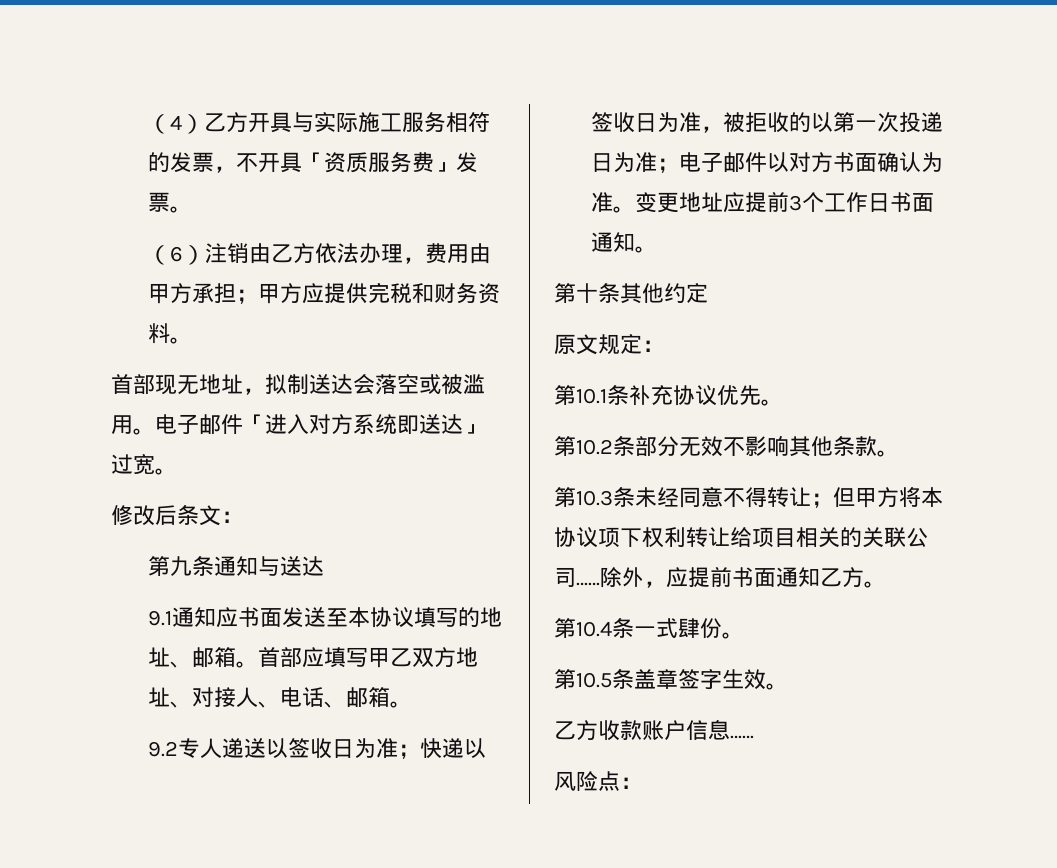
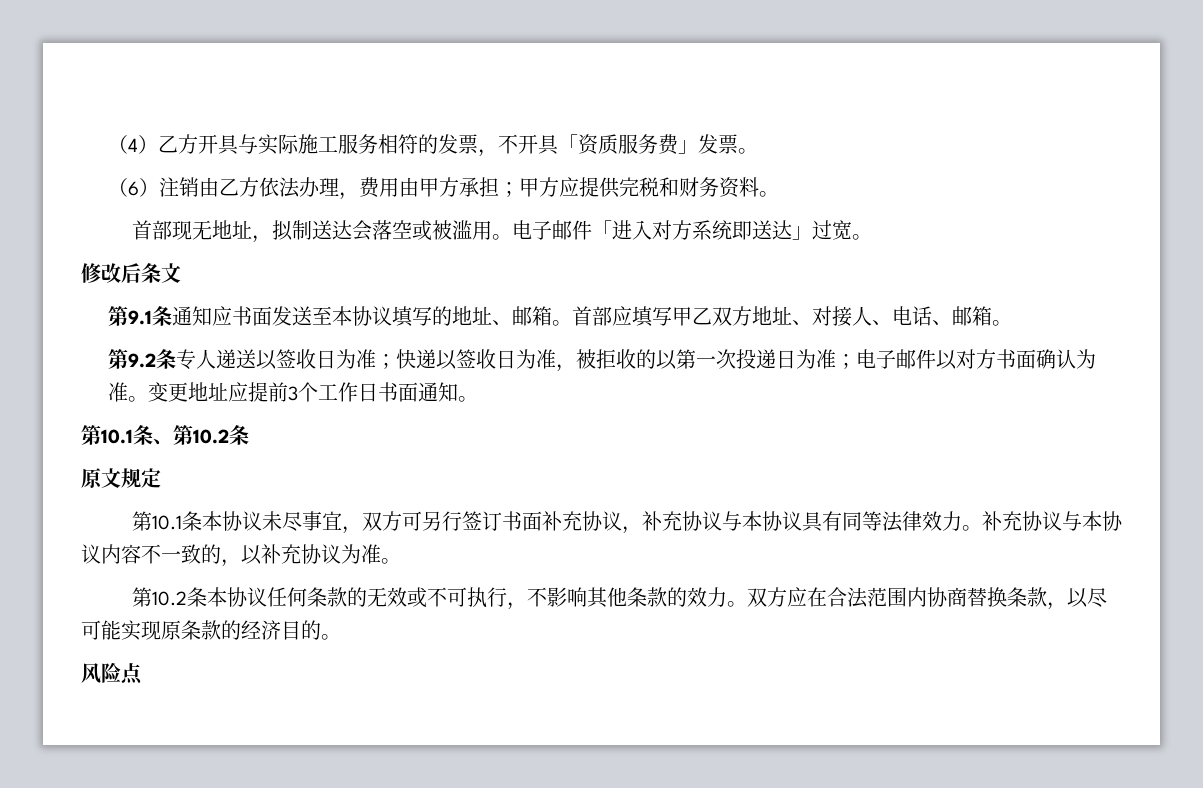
- 修改后条文：
- 第九条通知与送达
- 9.1通知应书面发送至本协议填写的地址、邮箱。
+ 修改后条文
+ 第9.1条通知应书面发送至本协议填写的地址、邮箱。
- 9.2专人递送以签收日为准；快递以签收日为准，被拒收的以第一次投递日为准；电子邮件以对方书面确认为准。
+ 第9.2条专人递送以签收日为准；快递以签收日为准，被拒收的以第一次投递日为准；电子邮件以对方书面确认为准。
- 第十条其他约定
+ 第10.1条、第10.2条
- 原文规定：
- 第10.1条补充协议优先。
- 第10.2条部分无效不影响其他条款。
- 第10.3条未经同意不得转让；但甲方将本协议项下权利转让给项目相关的关联公司……除外，应提前书面通知乙方。
- 第10.4条一式肆份。
- 第10.5条盖章签字生效。
- 乙方收款账户信息……
+ 原文规定
+ 第10.1条本协议未尽事宜，双方可另行签订书面补充协议，补充协议与本协议具有同等法律效力。补充协议与本协议内容不一致的，以补充协议为准。
+ 第10.2条本协议任何条款的无效或不可执行，不影响其他条款的效力。双方应在合法范围内协商替换条款，以尽可能实现原条款的经济目的。
- 风险点：
+ 风险点

